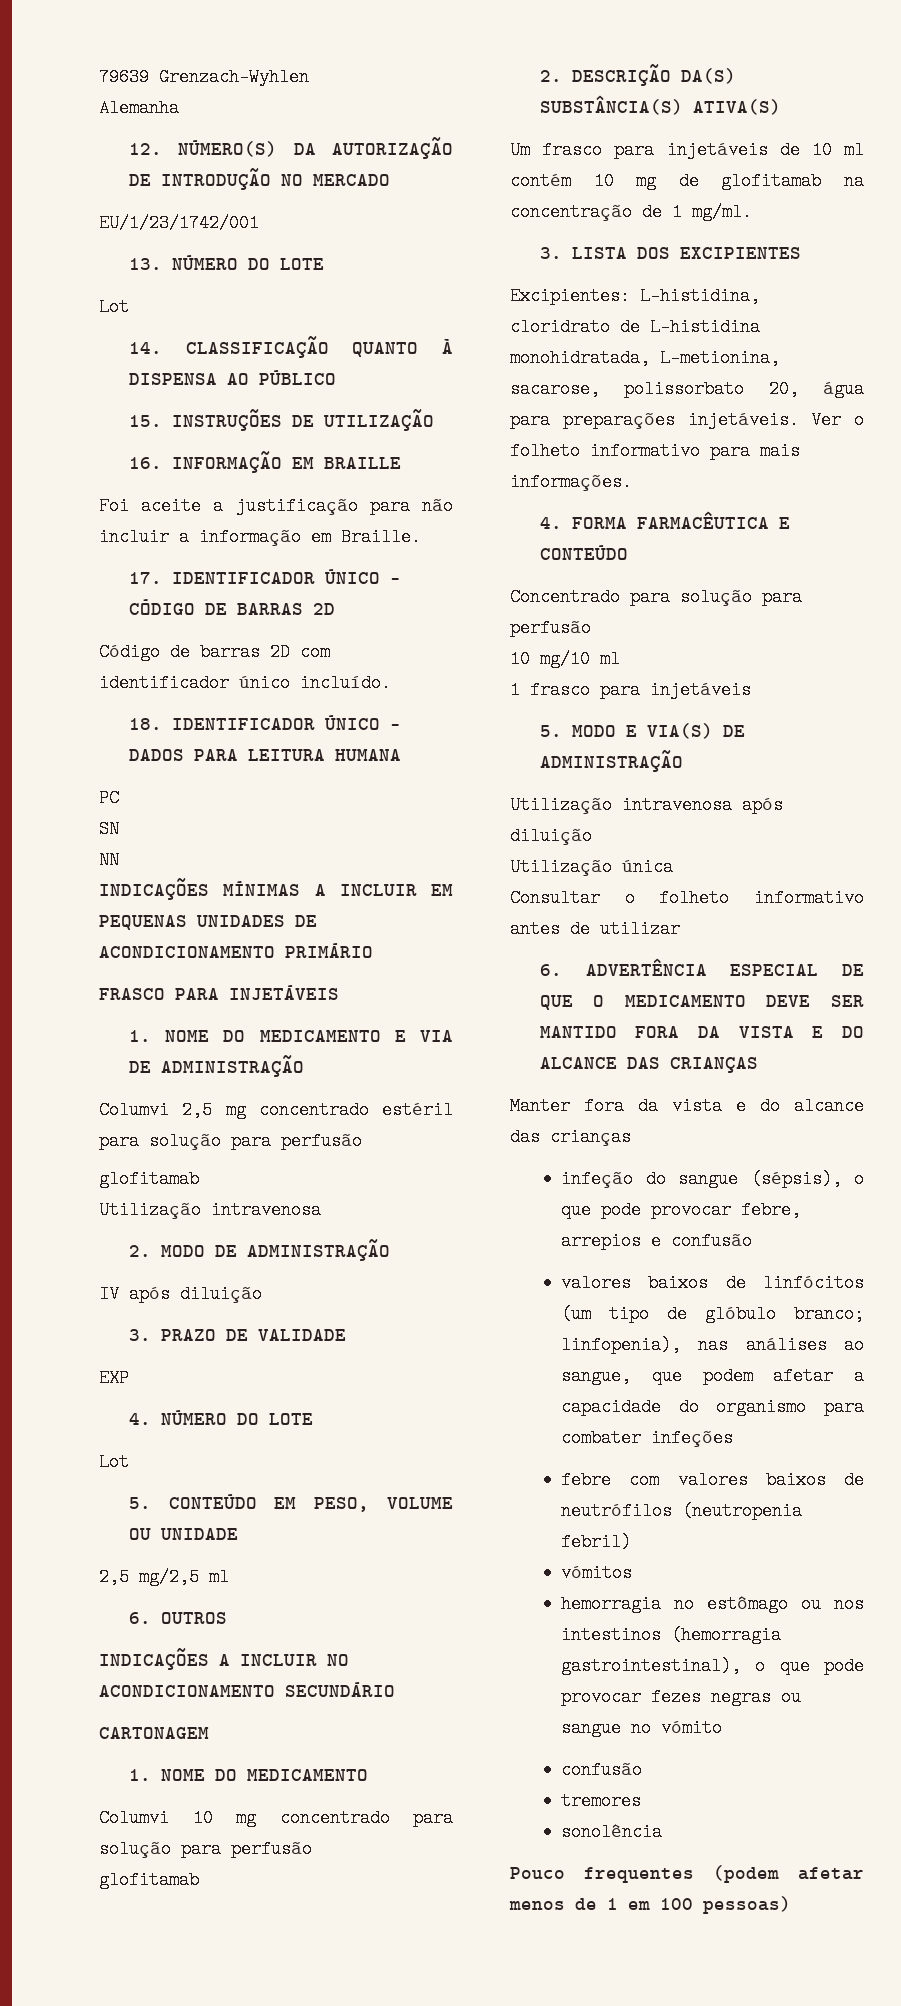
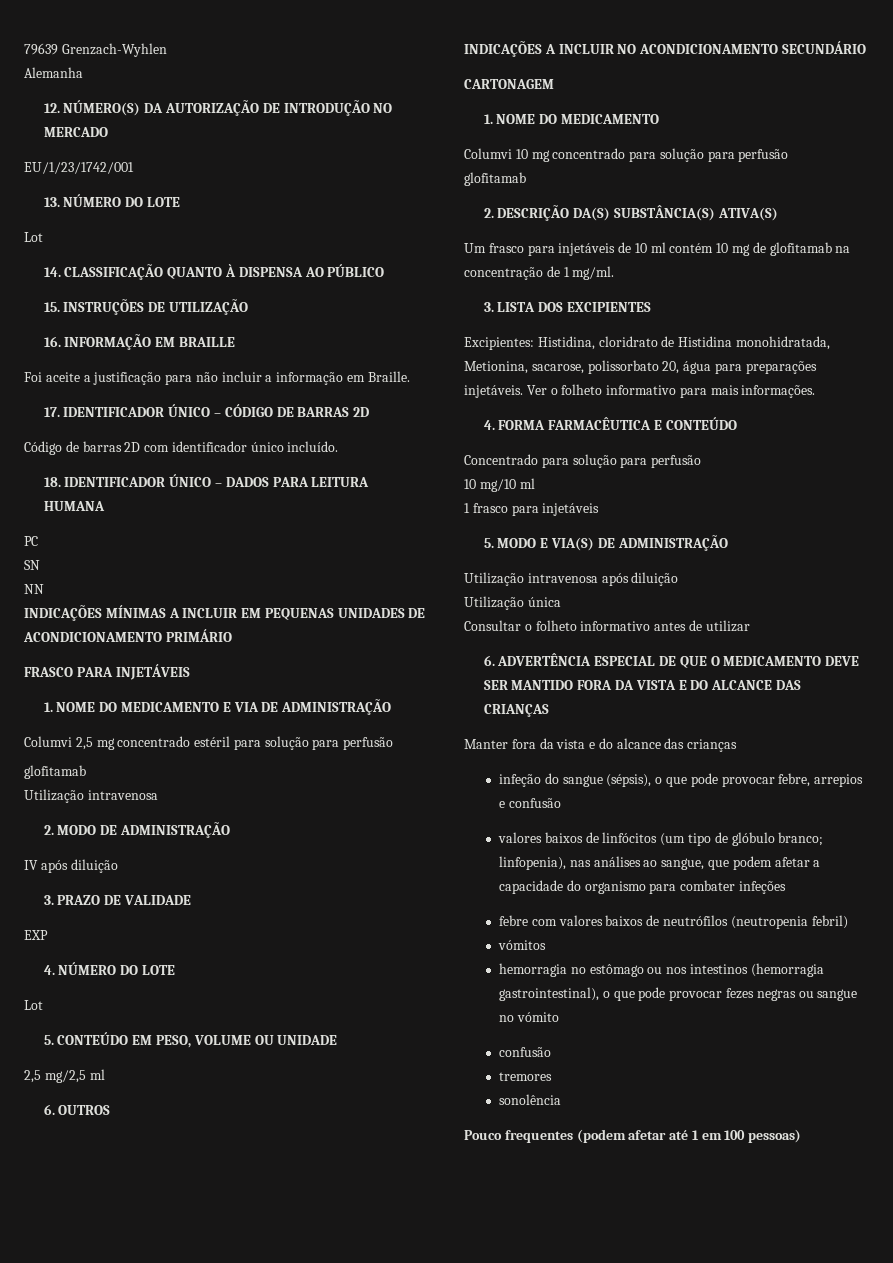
- Excipientes: L-histidina, cloridrato de L-histidina monohidratada, L-metionina, sacarose, polissorbato 20, água para preparações injetáveis.
+ Excipientes: Histidina, cloridrato de Histidina monohidratada, Metionina, sacarose, polissorbato 20, água para preparações injetáveis.
- Pouco frequentes (podem afetar menos de 1 em 100 pessoas)
+ Pouco frequentes (podem afetar até 1 em 100 pessoas)

